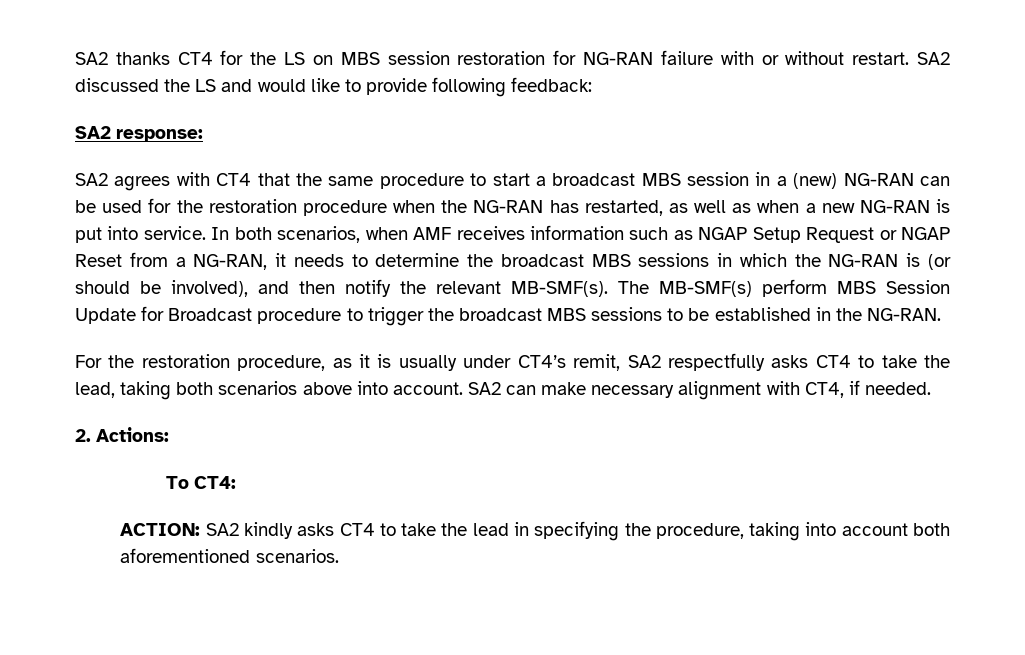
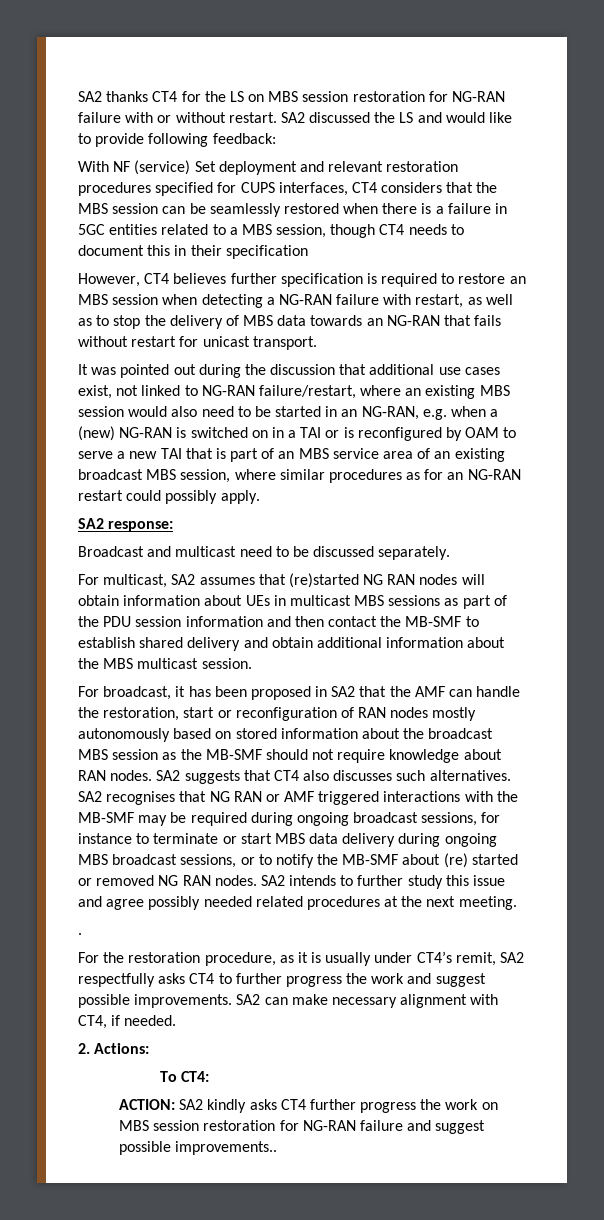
+ With NF (service) Set deployment and relevant restoration procedures specified for CUPS interfaces, CT4 considers that the MBS session can be seamlessly restored when there is a failure in 5GC entities related to a MBS session, though CT4 needs to document this in their specification
+ However, CT4 believes further specification is required to restore an MBS session when detecting a NG-RAN failure with restart, as well as to stop the delivery of MBS data towards an NG-RAN that fails without restart for unicast transport.
+ It was pointed out during the discussion that additional use cases exist, not linked to NG-RAN failure/restart, where an existing MBS session would also need to be started in an NG-RAN, e.g. when a (new) NG-RAN is switched on in a TAI or is reconfigured by OAM to serve a new TAI that is part of an MBS service area of an existing broadcast MBS session, where similar procedures as for an NG-RAN restart could possibly apply.
  SA2 response:
- SA2 agrees with CT4 that the same procedure to start a broadcast MBS session in a (new) NG-RAN can be used for the restoration procedure when the NG-RAN has restarted, as well as when a new NG-RAN is put into service. In both scenarios, when AMF receives information such as NGAP Setup Request or NGAP Reset from a NG-RAN, it needs to determine the broadcast MBS sessions in which the NG-RAN is (or should be involved), and then notify the relevant MB-SMF(s). The MB-SMF(s) perform MBS Session Update for Broadcast procedure to trigger the broadcast MBS sessions to be established in the NG-RAN.
+ Broadcast and multicast need to be discussed separately.
+ For multicast, SA2 assumes that (re)started NG RAN nodes will obtain information about UEs in multicast MBS sessions as part of the PDU session information and then contact the MB-SMF to establish shared delivery and obtain additional information about the MBS multicast session.
+ For broadcast, it has been proposed in SA2 that the AMF can handle the restoration, start or reconfiguration of RAN nodes mostly autonomously based on stored information about the broadcast MBS session as the MB-SMF should not require knowledge about RAN nodes. SA2 suggests that CT4 also discusses such alternatives. SA2 recognises that NG RAN or AMF triggered interactions with the MB-SMF may be required during ongoing broadcast sessions, for instance to terminate or start MBS data delivery during ongoing MBS broadcast sessions, or to notify the MB-SMF about (re) started or removed NG RAN nodes. SA2 intends to further study this issue and agree possibly needed related procedures at the next meeting.
+ .
- For the restoration procedure, as it is usually under CT4’s remit, SA2 respectfully asks CT4 to take the lead, taking both scenarios above into account.
+ For the restoration procedure, as it is usually under CT4’s remit, SA2 respectfully asks CT4 to further progress the work and suggest possible improvements.
- ACTION: SA2 kindly asks CT4 to take the lead in specifying the procedure, taking into account both aforementioned scenarios.
+ ACTION: SA2 kindly asks CT4 further progress the work on MBS session restoration for NG-RAN failure and suggest possible improvements..

